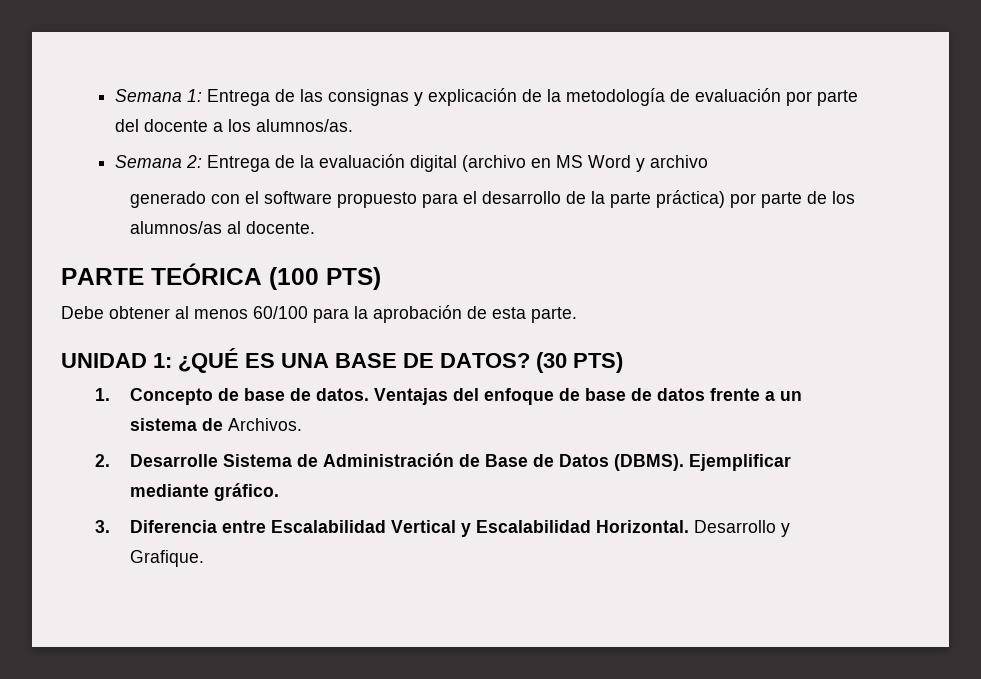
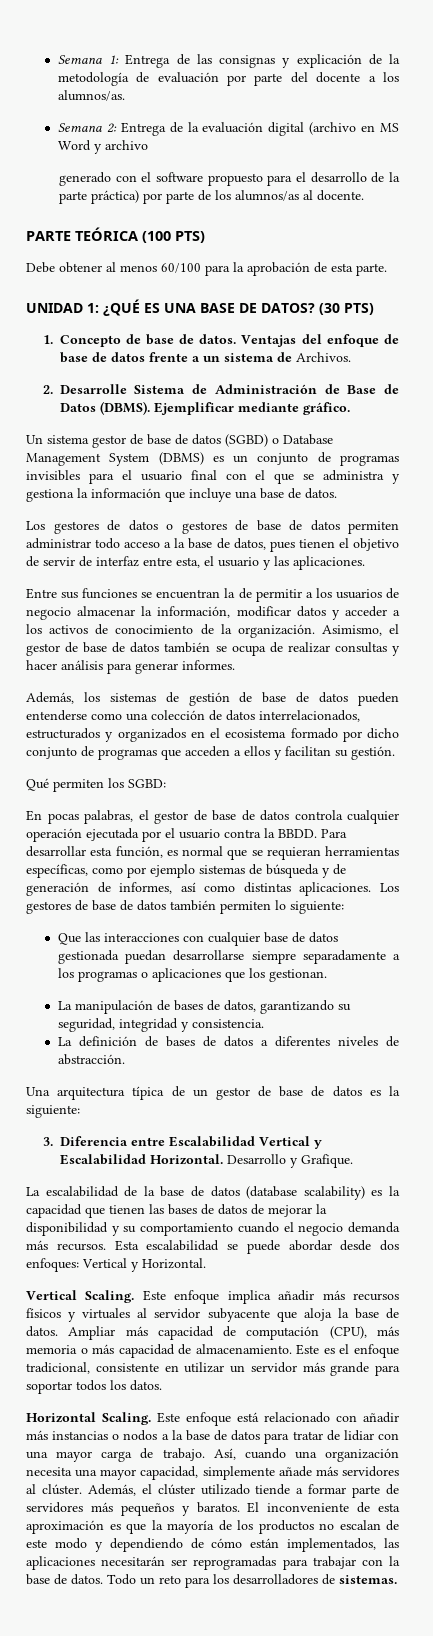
+ Un sistema gestor de base de datos (SGBD) o Database Management System (DBMS) es un conjunto de programas invisibles para el usuario final con el que se administra y gestiona la información que incluye una base de datos.
+ Los gestores de datos o gestores de base de datos permiten administrar todo acceso a la base de datos, pues tienen el objetivo de servir de interfaz entre esta, el usuario y las aplicaciones.
+ Entre sus funciones se encuentran la de permitir a los usuarios de negocio almacenar la información, modificar datos y acceder a los activos de conocimiento de la organización. Asimismo, el gestor de base de datos también se ocupa de realizar consultas y hacer análisis para generar informes.
+ Además, los sistemas de gestión de base de datos pueden entenderse como una colección de datos interrelacionados, estructurados y organizados en el ecosistema formado por dicho conjunto de programas que acceden a ellos y facilitan su gestión.
+ Qué permiten los SGBD:
+ En pocas palabras, el gestor de base de datos controla cualquier operación ejecutada por el usuario contra la BBDD. Para desarrollar esta función, es normal que se requieran herramientas específicas, como por ejemplo sistemas de búsqueda y de generación de informes, así como distintas aplicaciones. Los gestores de base de datos también permiten lo siguiente:
+ Que las interacciones con cualquier base de datos gestionada puedan desarrollarse siempre separadamente a los programas o aplicaciones que los gestionan.
+ La manipulación de bases de datos, garantizando su seguridad, integridad y consistencia.
+ La definición de bases de datos a diferentes niveles de abstracción.
+ Una arquitectura típica de un gestor de base de datos es la siguiente:
+ La escalabilidad de la base de datos (database scalability) es la capacidad que tienen las bases de datos de mejorar la disponibilidad y su comportamiento cuando el negocio demanda más recursos. Esta escalabilidad se puede abordar desde dos enfoques: Vertical y Horizontal.
+ Vertical Scaling. Este enfoque implica añadir más recursos físicos y virtuales al servidor subyacente que aloja la base de datos. Ampliar más capacidad de computación (CPU), más memoria o más capacidad de almacenamiento. Este es el enfoque tradicional, consistente en utilizar un servidor más grande para soportar todos los datos.
+ Horizontal Scaling. Este enfoque está relacionado con añadir más instancias o nodos a la base de datos para tratar de lidiar con una mayor carga de trabajo. Así, cuando una organización necesita una mayor capacidad, simplemente añade más servidores al clúster. Además, el clúster utilizado tiende a formar parte de servidores más pequeños y baratos. El inconveniente de esta aproximación es que la mayoría de los productos no escalan de este modo y dependiendo de cómo están implementados, las aplicaciones necesitarán ser reprogramadas para trabajar con la base de datos. Todo un reto para los desarrolladores de sistemas.

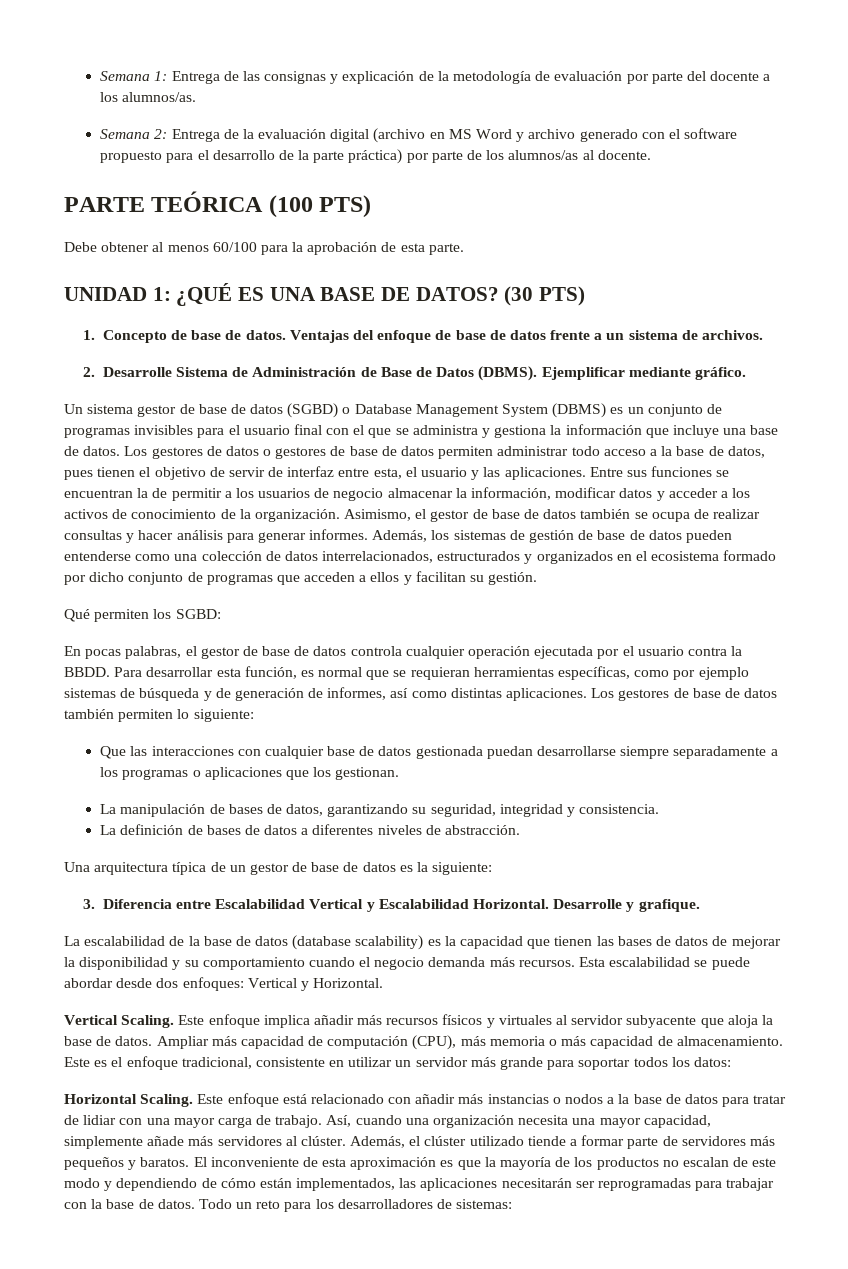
- Semana 2: Entrega de la evaluación digital (archivo en MS Word y archivo
- generado con el software propuesto para el desarrollo de la parte práctica) por parte de los alumnos/as al docente.
+ Semana 2: Entrega de la evaluación digital (archivo en MS Word y archivo generado con el software propuesto para el desarrollo de la parte práctica) por parte de los alumnos/as al docente.
- Ventajas del enfoque de base de datos frente a un sistema de Archivos.
+ Ventajas del enfoque de base de datos frente a un sistema de archivos.
- Un sistema gestor de base de datos (SGBD) o Database Management System (DBMS) es un conjunto de programas invisibles para el usuario final con el que se administra y gestiona la información que incluye una base de datos.
- Los gestores de datos o gestores de base de datos permiten administrar todo acceso a la base de datos, pues tienen el objetivo de servir de interfaz entre esta, el usuario y las aplicaciones.
- Entre sus funciones se encuentran la de permitir a los usuarios de negocio almacenar la información, modificar datos y acceder a los activos de conocimiento de la organización.
+ Un sistema gestor de base de datos (SGBD) o Database Management System (DBMS) es un conjunto de programas invisibles para el usuario final con el que se administra y gestiona la información que incluye una base de datos. Los gestores de datos o gestores de base de datos permiten administrar todo acceso a la base de datos, pues tienen el objetivo de servir de interfaz entre esta, el usuario y las aplicaciones. Entre sus funciones se encuentran la de permitir a los usuarios de negocio almacenar la información, modificar datos y acceder a los activos de conocimiento de la organización.
- Asimismo, el gestor de base de datos también se ocupa de realizar consultas y hacer análisis para generar informes.
- Además, los sistemas de gestión de base de datos pueden entenderse como una colección de datos interrelacionados, estructurados y organizados en el ecosistema formado por dicho conjunto de programas que acceden a ellos y facilitan su gestión.
+ Asimismo, el gestor de base de datos también se ocupa de realizar consultas y hacer análisis para generar informes. Además, los sistemas de gestión de base de datos pueden entenderse como una colección de datos interrelacionados, estructurados y organizados en el ecosistema formado por dicho conjunto de programas que acceden a ellos y facilitan su gestión.
- Desarrollo y Grafique.
+ Desarrolle y grafique.
- Este es el enfoque tradicional, consistente en utilizar un servidor más grande para soportar todos los datos.
+ Este es el enfoque tradicional, consistente en utilizar un servidor más grande para soportar todos los datos:
- Todo un reto para los desarrolladores de sistemas.
+ Todo un reto para los desarrolladores de sistemas:

